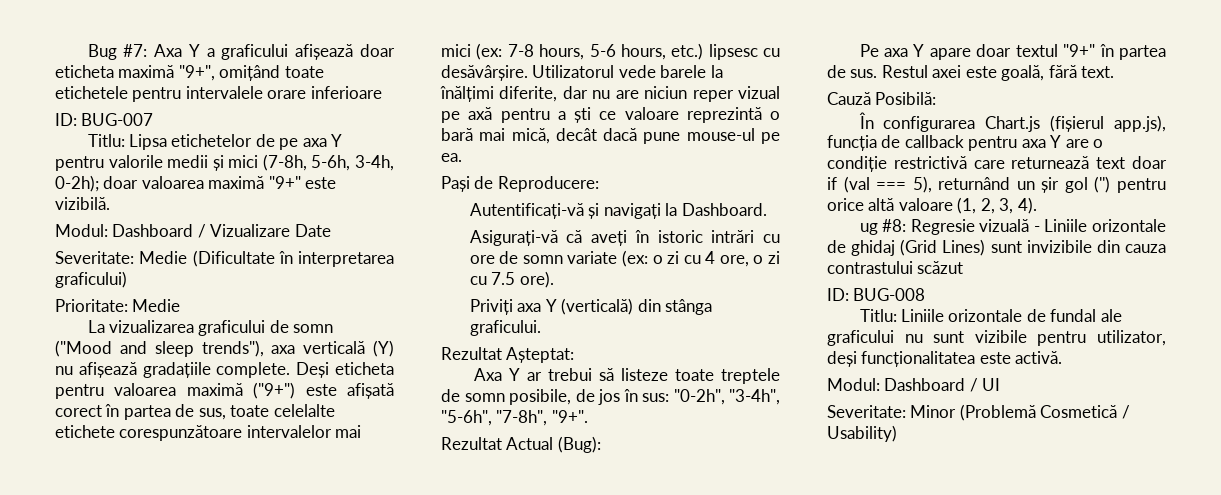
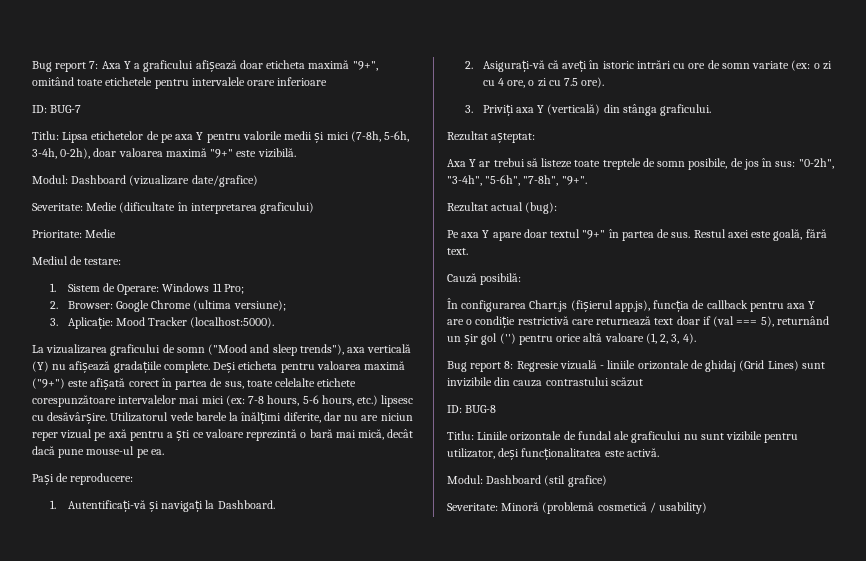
- Bug #7: Axa Y a graficului afișează doar eticheta maximă "9+", omițând toate etichetele pentru intervalele orare inferioare
+ Bug report 7: Axa Y a graficului afișează doar eticheta maximă "9+", omitând toate etichetele pentru intervalele orare inferioare
- ID: BUG-007
+ ID: BUG-7
- Titlu: Lipsa etichetelor de pe axa Y pentru valorile medii și mici (7-8h, 5-6h, 3-4h, 0-2h); doar valoarea maximă "9+" este vizibilă.
+ Titlu: Lipsa etichetelor de pe axa Y pentru valorile medii și mici (7-8h, 5-6h, 3-4h, 0-2h), doar valoarea maximă "9+" este vizibilă.
- Modul: Dashboard / Vizualizare Date
+ Modul: Dashboard (vizualizare date/grafice)
- Severitate: Medie (Dificultate în interpretarea graficului)
+ Severitate: Medie (dificultate în interpretarea graficului)
+ Mediul de testare:
+ 1. Sistem de Operare: Windows 11 Pro;
+ 2. Browser: Google Chrome (ultima versiune);
+ 3. Aplicație: Mood Tracker (localhost:5000).
- Pași de Reproducere:
- Autentificați-vă și navigați la Dashboard.
+ Pași de reproducere:
+ 1. Autentificați-vă și navigați la Dashboard.
- Asigurați-vă că aveți în istoric intrări cu ore de somn variate (ex: o zi cu 4 ore, o zi cu 7.5 ore).
+ 2. Asigurați-vă că aveți în istoric intrări cu ore de somn variate (ex: o zi cu 4 ore, o zi cu 7.5 ore).
- Priviți axa Y (verticală) din stânga graficului.
+ 3. Priviți axa Y (verticală) din stânga graficului.
- Rezultat Așteptat:
+ Rezultat așteptat:
- Rezultat Actual (Bug):
+ Rezultat actual (bug):
- Cauză Posibilă:
+ Cauză posibilă:
- ug #8: Regresie vizuală - Liniile orizontale de ghidaj (Grid Lines) sunt invizibile din cauza contrastului scăzut
+ Bug report 8: Regresie vizuală - liniile orizontale de ghidaj (Grid Lines) sunt invizibile din cauza contrastului scăzut
- ID: BUG-008
+ ID: BUG-8
- Modul: Dashboard / UI
- Severitate: Minor (Problemă Cosmetică / Usability)
+ Modul: Dashboard (stil grafice)
+ Severitate: Minoră (problemă cosmetică / usability)

